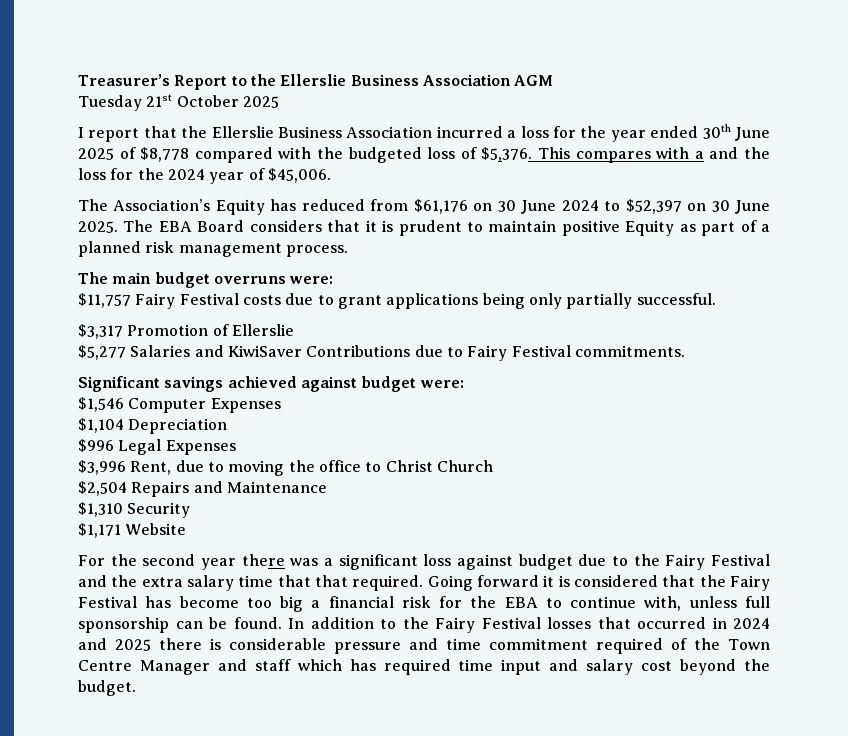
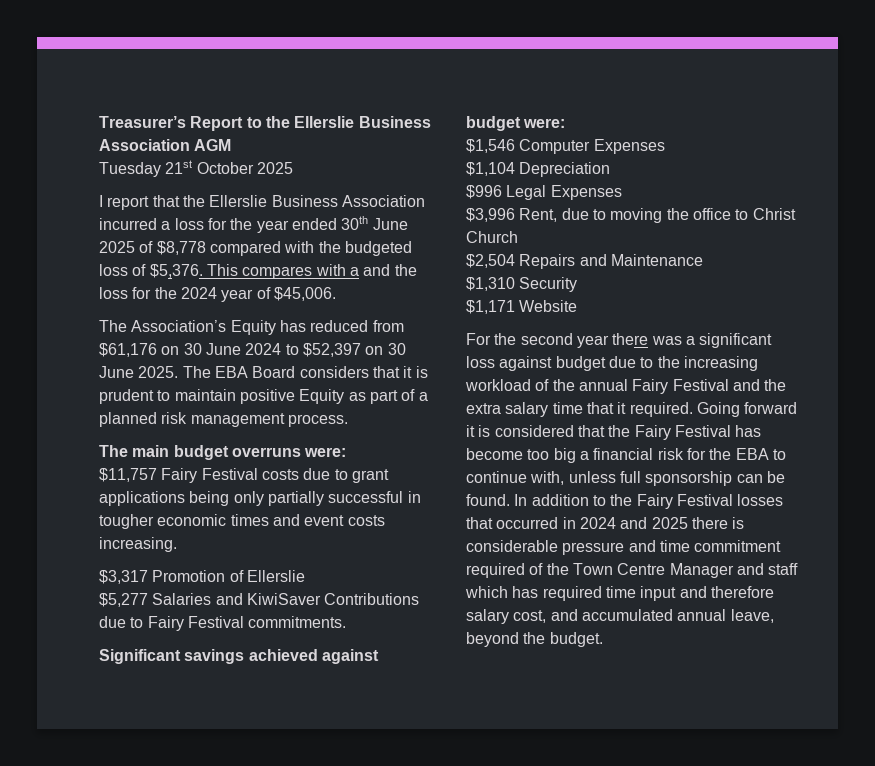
- $11,757 Fairy Festival costs due to grant applications being only partially successful.
+ $11,757 Fairy Festival costs due to grant applications being only partially successful in tougher economic times and event costs increasing.
- For the second year there was a significant loss against budget due to the Fairy Festival and the extra salary time that that required.
+ For the second year there was a significant loss against budget due to the increasing workload of the annual Fairy Festival and the extra salary time that it required.
- In addition to the Fairy Festival losses that occurred in 2024 and 2025 there is considerable pressure and time commitment required of the Town Centre Manager and staff which has required time input and salary cost beyond the budget.
+ In addition to the Fairy Festival losses that occurred in 2024 and 2025 there is considerable pressure and time commitment required of the Town Centre Manager and staff which has required time input and therefore salary cost, and accumulated annual leave, beyond the budget.

